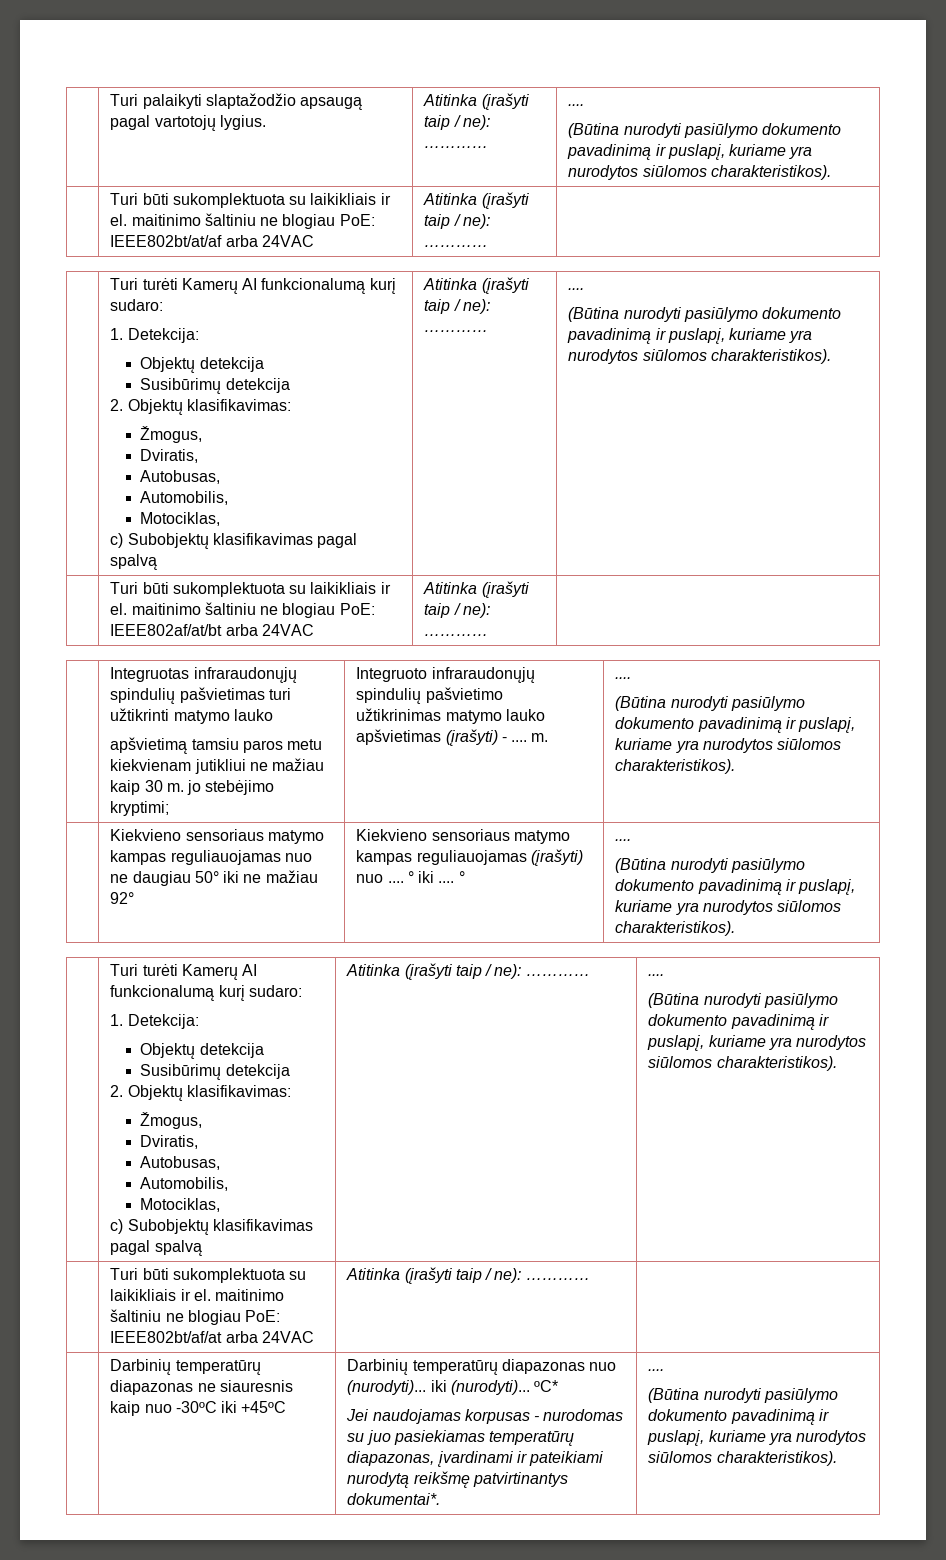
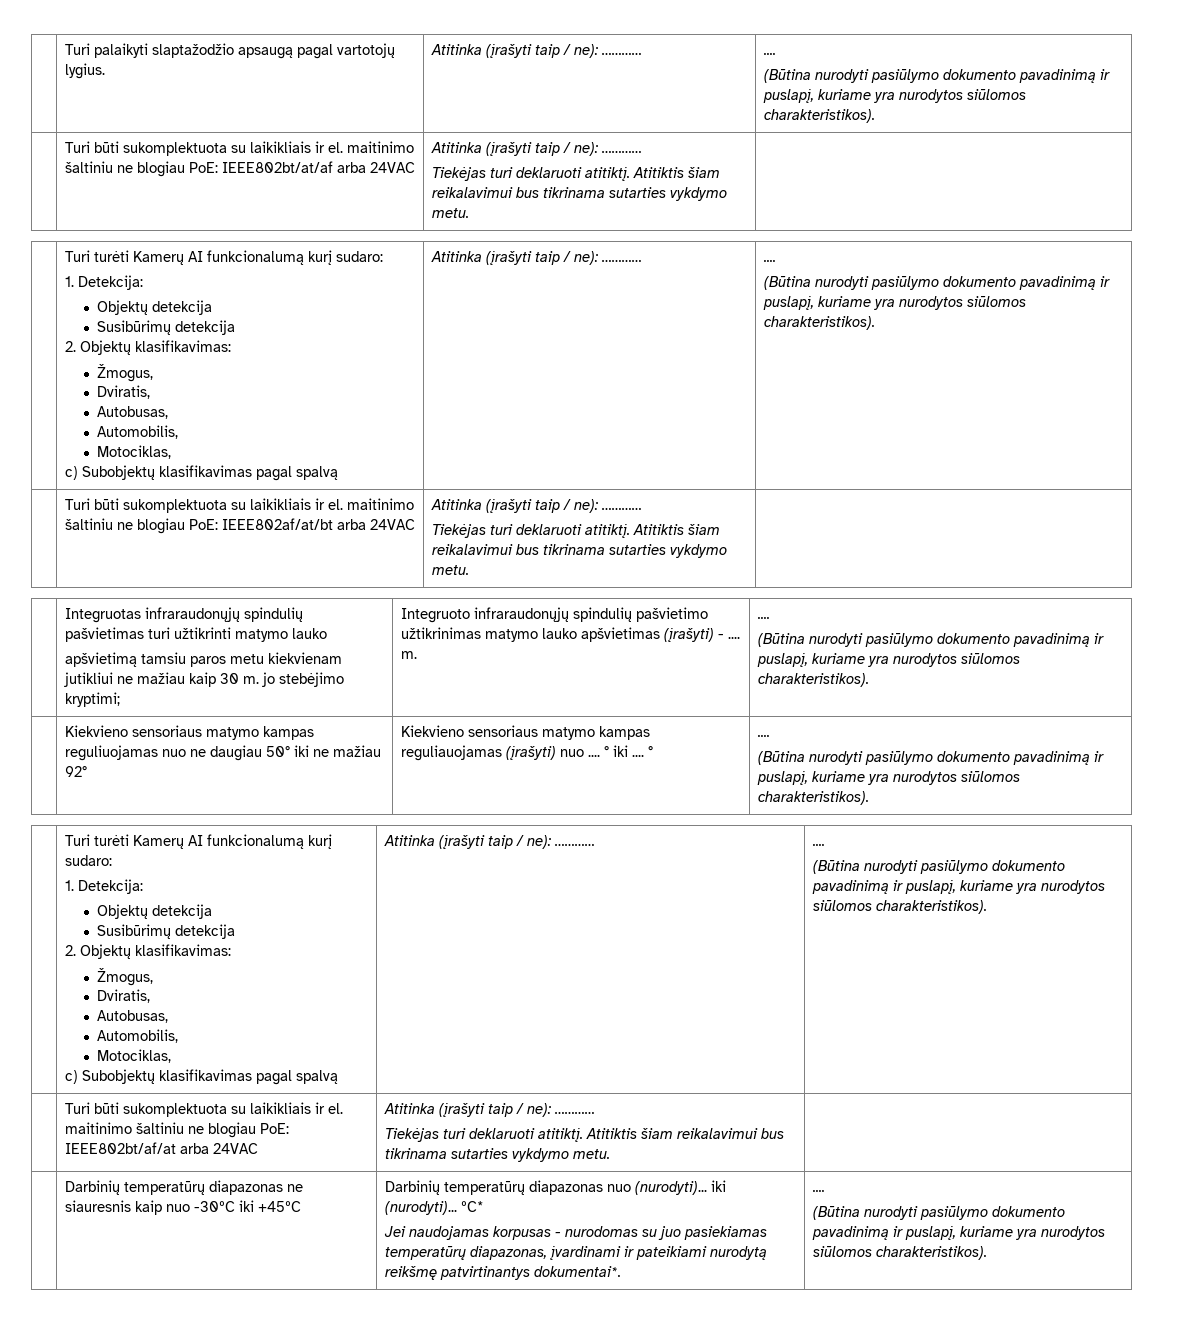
- | Turi būti sukomplektuota su laikikliais ir el. maitinimo šaltiniu ne blogiau PoE: IEEE802bt/at/af arba 24VAC | Atitinka (įrašyti taip / ne): ………… |
+ | Turi būti sukomplektuota su laikikliais ir el. maitinimo šaltiniu ne blogiau PoE: IEEE802bt/at/af arba 24VAC | Atitinka (įrašyti taip / ne): …………
+ Tiekėjas turi deklaruoti atitiktį. Atitiktis šiam reikalavimui bus tikrinama sutarties vykdymo metu. |
- | Turi būti sukomplektuota su laikikliais ir el. maitinimo šaltiniu ne blogiau PoE: IEEE802af/at/bt arba 24VAC | Atitinka (įrašyti taip / ne): ………… |
+ | Turi būti sukomplektuota su laikikliais ir el. maitinimo šaltiniu ne blogiau PoE: IEEE802af/at/bt arba 24VAC | Atitinka (įrašyti taip / ne): …………
+ Tiekėjas turi deklaruoti atitiktį. Atitiktis šiam reikalavimui bus tikrinama sutarties vykdymo metu. |
- | Kiekvieno sensoriaus matymo kampas reguliauojamas nuo ne daugiau 50° iki ne mažiau 92° | Kiekvieno sensoriaus matymo kampas reguliauojamas (įrašyti) nuo .... ° iki .... ° | ....
+ | Kiekvieno sensoriaus matymo kampas reguliuojamas nuo ne daugiau 50° iki ne mažiau 92° | Kiekvieno sensoriaus matymo kampas reguliauojamas (įrašyti) nuo .... ° iki .... ° | ....
- | Turi būti sukomplektuota su laikikliais ir el. maitinimo šaltiniu ne blogiau PoE: IEEE802bt/af/at arba 24VAC | Atitinka (įrašyti taip / ne): ………… |
+ | Turi būti sukomplektuota su laikikliais ir el. maitinimo šaltiniu ne blogiau PoE: IEEE802bt/af/at arba 24VAC | Atitinka (įrašyti taip / ne): …………
+ Tiekėjas turi deklaruoti atitiktį. Atitiktis šiam reikalavimui bus tikrinama sutarties vykdymo metu. |

